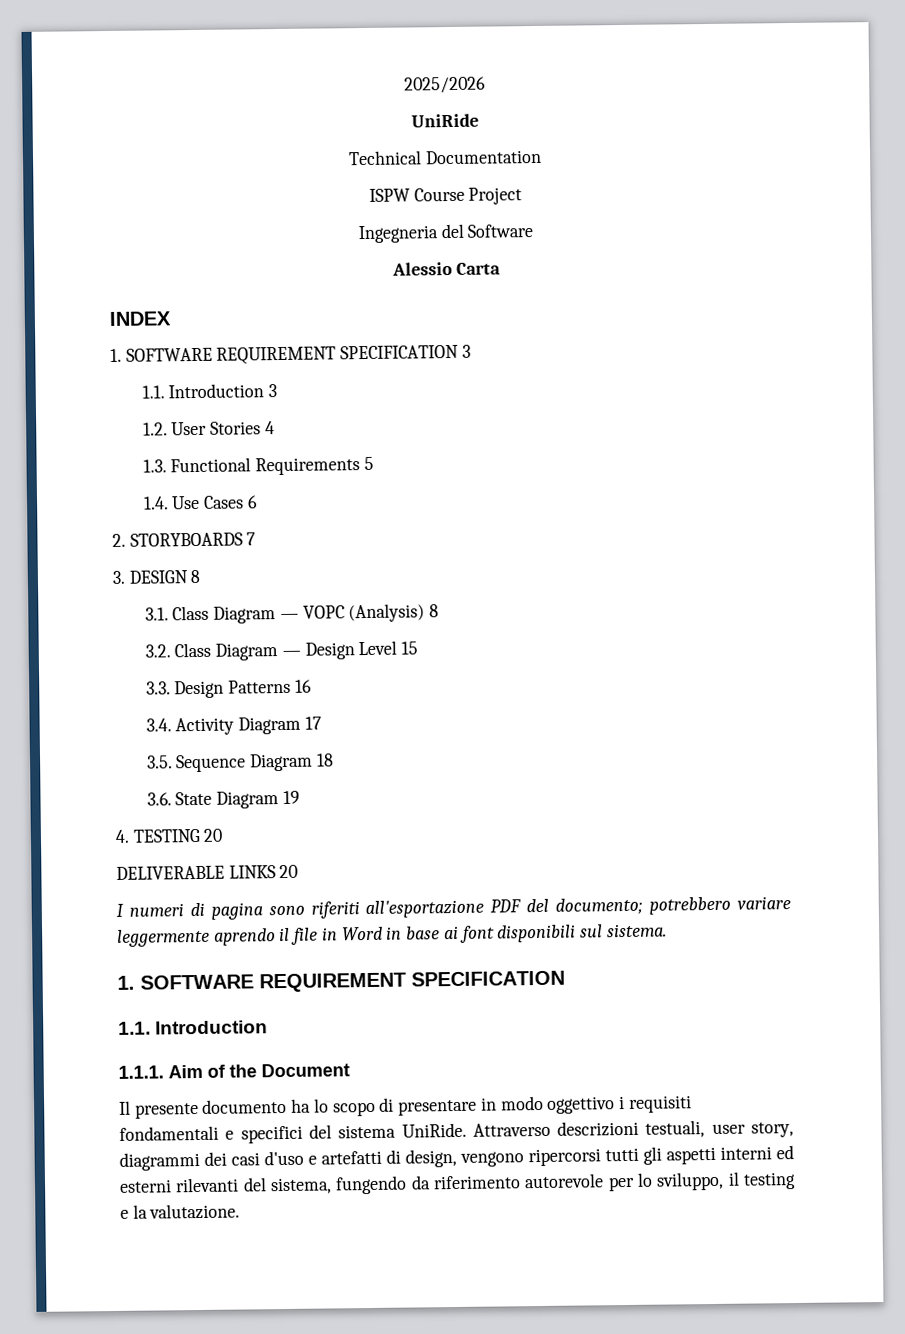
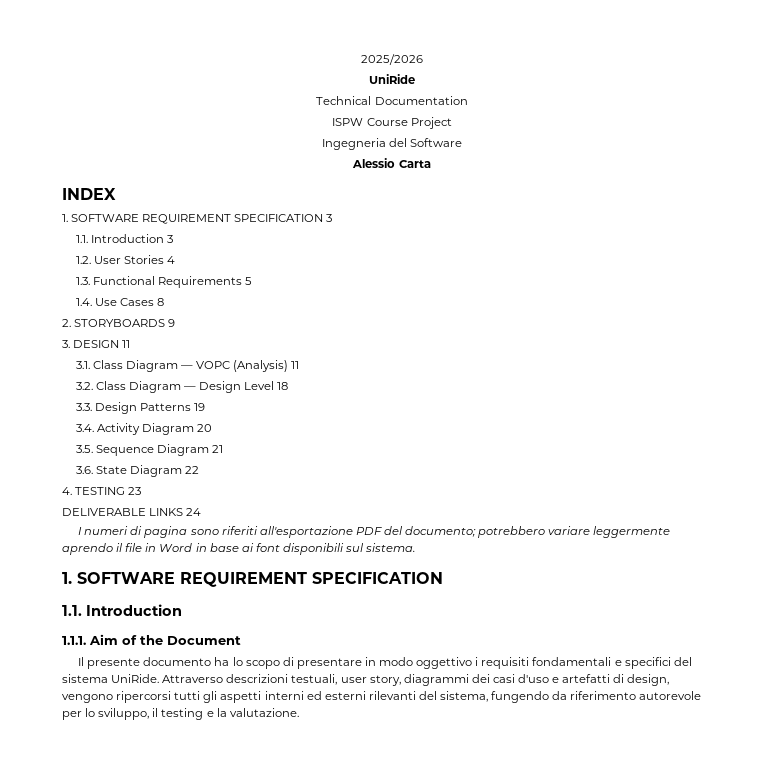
- 1.4. Use Cases 6
+ 1.4. Use Cases 8
- 2. STORYBOARDS 7
+ 2. STORYBOARDS 9
- 3. DESIGN 8
+ 3. DESIGN 11
- 3.1. Class Diagram — VOPC (Analysis) 8
+ 3.1. Class Diagram — VOPC (Analysis) 11
- 3.2. Class Diagram — Design Level 15
+ 3.2. Class Diagram — Design Level 18
- 3.3. Design Patterns 16
+ 3.3. Design Patterns 19
- 3.4. Activity Diagram 17
+ 3.4. Activity Diagram 20
- 3.5. Sequence Diagram 18
+ 3.5. Sequence Diagram 21
- 3.6. State Diagram 19
+ 3.6. State Diagram 22
- 4. TESTING 20
+ 4. TESTING 23
- DELIVERABLE LINKS 20
+ DELIVERABLE LINKS 24

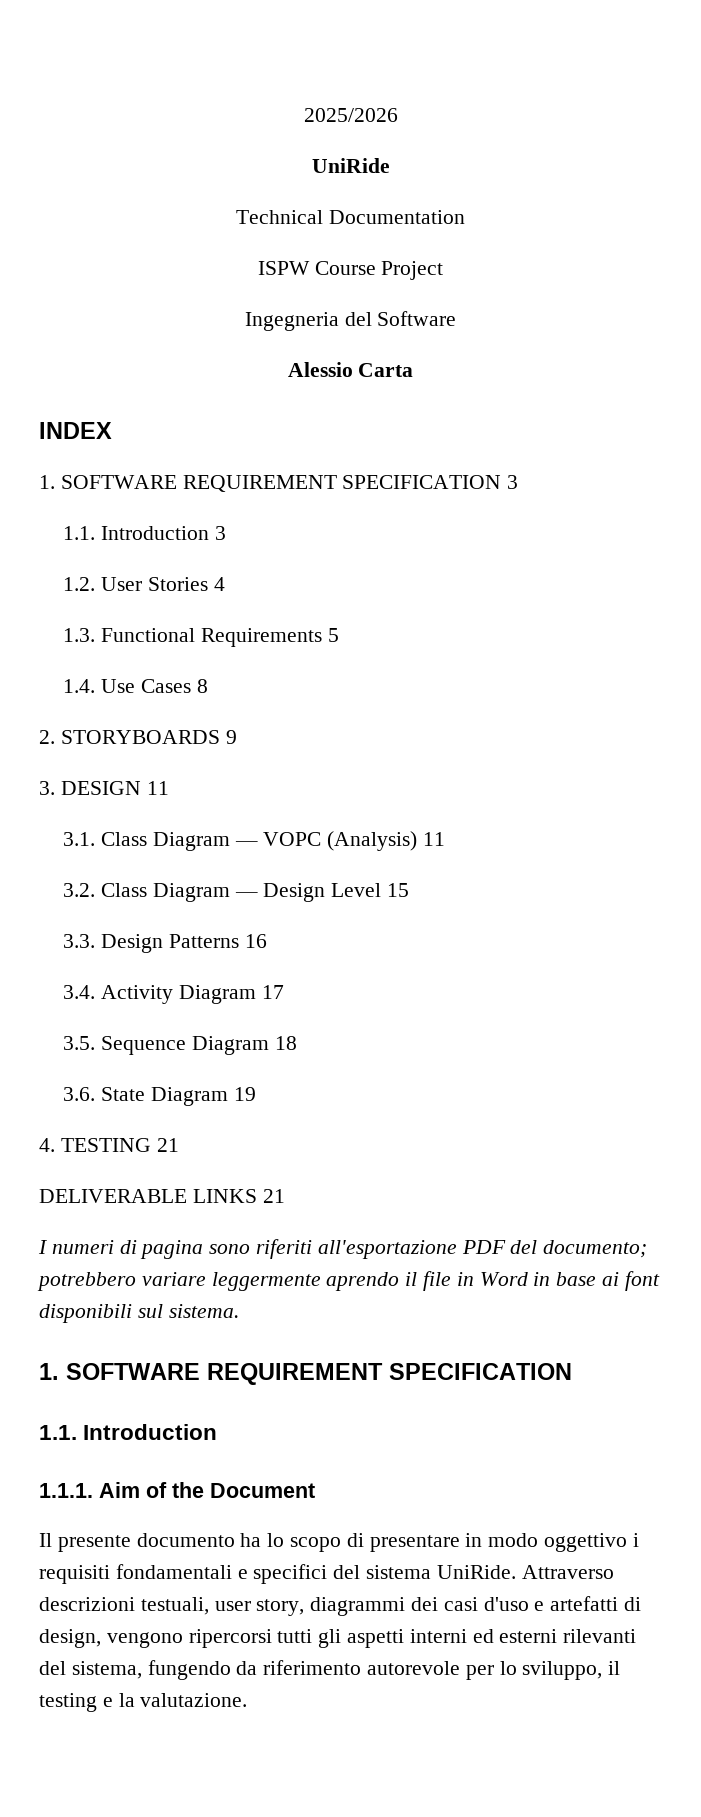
- 3.2. Class Diagram — Design Level 18
+ 3.2. Class Diagram — Design Level 15
- 3.3. Design Patterns 19
+ 3.3. Design Patterns 16
- 3.4. Activity Diagram 20
+ 3.4. Activity Diagram 17
- 3.5. Sequence Diagram 21
+ 3.5. Sequence Diagram 18
- 3.6. State Diagram 22
+ 3.6. State Diagram 19
- 4. TESTING 23
+ 4. TESTING 21
- DELIVERABLE LINKS 24
+ DELIVERABLE LINKS 21

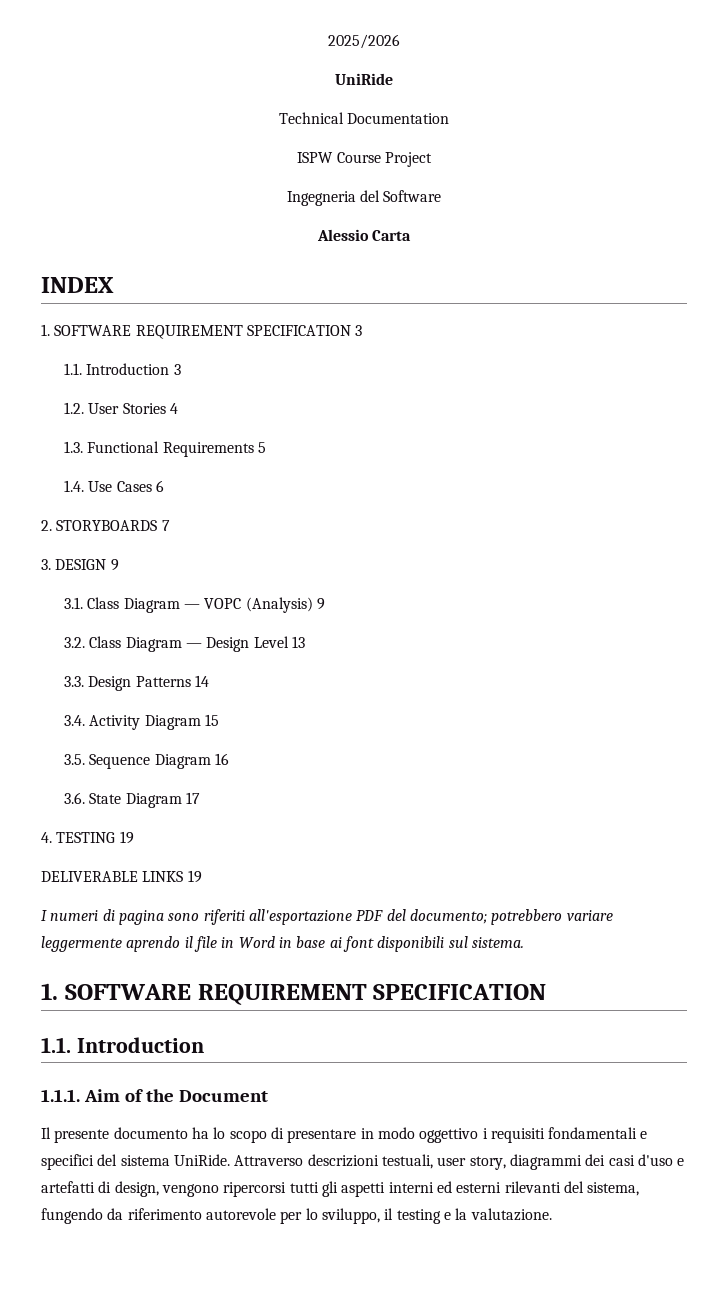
- 1.4. Use Cases 8
+ 1.4. Use Cases 6
- 2. STORYBOARDS 9
+ 2. STORYBOARDS 7
- 3. DESIGN 11
+ 3. DESIGN 9
- 3.1. Class Diagram — VOPC (Analysis) 11
+ 3.1. Class Diagram — VOPC (Analysis) 9
- 3.2. Class Diagram — Design Level 15
+ 3.2. Class Diagram — Design Level 13
- 3.3. Design Patterns 16
+ 3.3. Design Patterns 14
- 3.4. Activity Diagram 17
+ 3.4. Activity Diagram 15
- 3.5. Sequence Diagram 18
+ 3.5. Sequence Diagram 16
- 3.6. State Diagram 19
+ 3.6. State Diagram 17
- 4. TESTING 21
+ 4. TESTING 19
- DELIVERABLE LINKS 21
+ DELIVERABLE LINKS 19

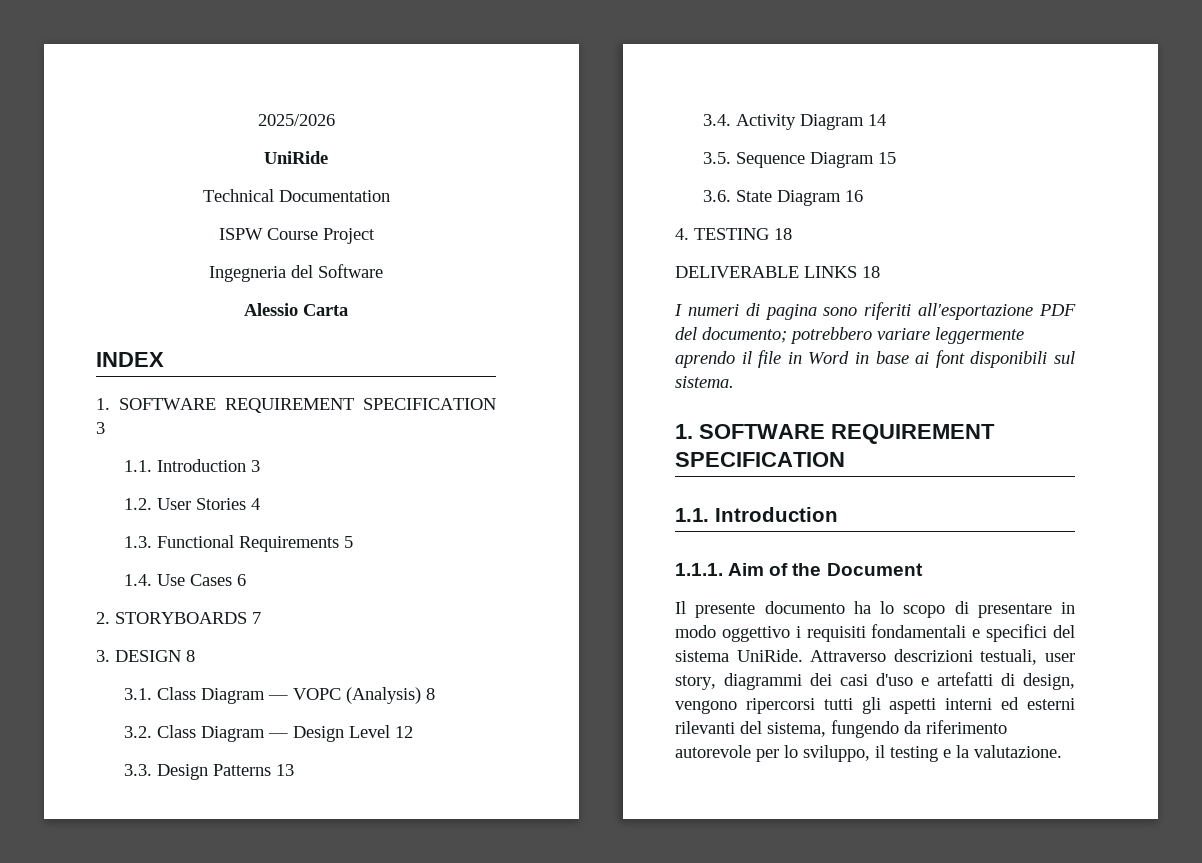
- 3. DESIGN 9
+ 3. DESIGN 8
- 3.1. Class Diagram — VOPC (Analysis) 9
+ 3.1. Class Diagram — VOPC (Analysis) 8
- 3.2. Class Diagram — Design Level 13
+ 3.2. Class Diagram — Design Level 12
- 3.3. Design Patterns 14
+ 3.3. Design Patterns 13
- 3.4. Activity Diagram 15
+ 3.4. Activity Diagram 14
- 3.5. Sequence Diagram 16
+ 3.5. Sequence Diagram 15
- 3.6. State Diagram 17
+ 3.6. State Diagram 16
- 4. TESTING 19
+ 4. TESTING 18
- DELIVERABLE LINKS 19
+ DELIVERABLE LINKS 18

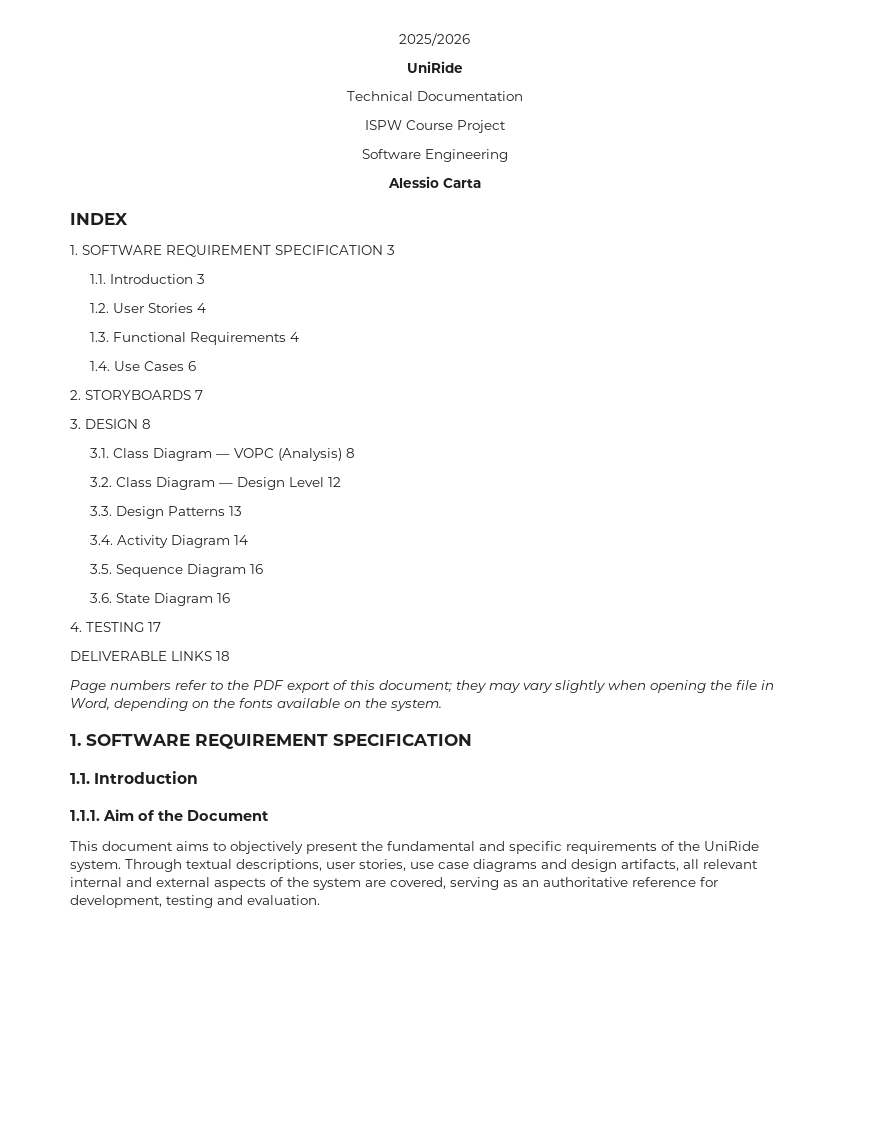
- Ingegneria del Software
+ Software Engineering
- 1.3. Functional Requirements 5
+ 1.3. Functional Requirements 4
- 3.5. Sequence Diagram 15
+ 3.5. Sequence Diagram 16
- 4. TESTING 18
+ 4. TESTING 17
- I numeri di pagina sono riferiti all'esportazione PDF del documento; potrebbero variare leggermente aprendo il file in Word in base ai font disponibili sul sistema.
+ Page numbers refer to the PDF export of this document; they may vary slightly when opening the file in Word, depending on the fonts available on the system.
- Il presente documento ha lo scopo di presentare in modo oggettivo i requisiti fondamentali e specifici del sistema UniRide. Attraverso descrizioni testuali, user story, diagrammi dei casi d'uso e artefatti di design, vengono ripercorsi tutti gli aspetti interni ed esterni rilevanti del sistema, fungendo da riferimento autorevole per lo sviluppo, il testing e la valutazione.
+ This document aims to objectively present the fundamental and specific requirements of the UniRide system. Through textual descriptions, user stories, use case diagrams and design artifacts, all relevant internal and external aspects of the system are covered, serving as an authoritative reference for development, testing and evaluation.

